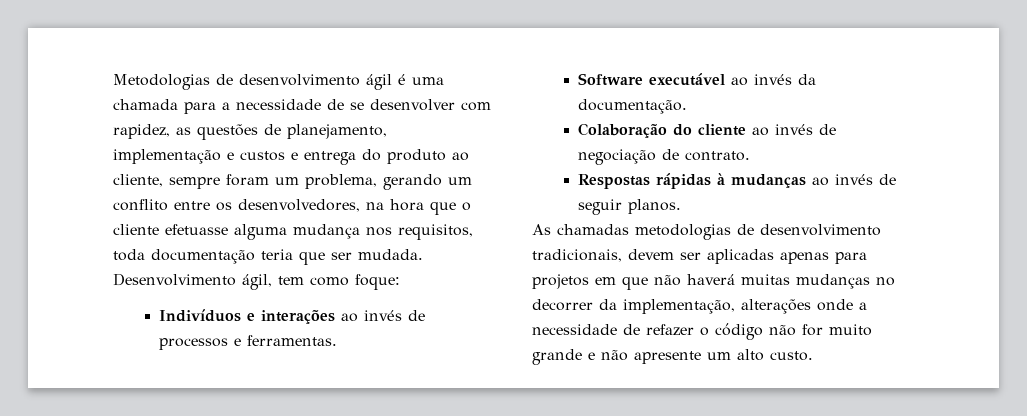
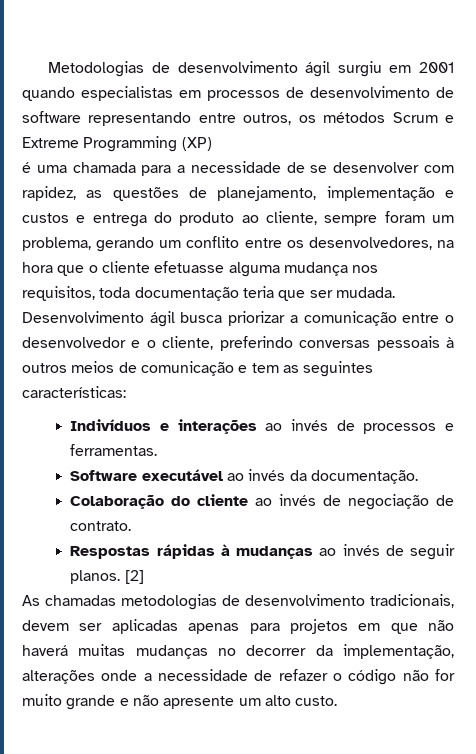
- Metodologias de desenvolvimento ágil é uma chamada para a necessidade de se desenvolver com rapidez, as questões de planejamento, implementação e custos e entrega do produto ao cliente, sempre foram um problema, gerando um conflito entre os desenvolvedores, na hora que o cliente efetuasse alguma mudança nos requisitos, toda documentação teria que ser mudada.
+ Metodologias de desenvolvimento ágil surgiu em 2001 quando especialistas em processos de desenvolvimento de software representando entre outros, os métodos Scrum e Extreme Programming (XP)
+ é uma chamada para a necessidade de se desenvolver com rapidez, as questões de planejamento, implementação e custos e entrega do produto ao cliente, sempre foram um problema, gerando um conflito entre os desenvolvedores, na hora que o cliente efetuasse alguma mudança nos requisitos, toda documentação teria que ser mudada.
- Desenvolvimento ágil, tem como foque:
+ Desenvolvimento ágil busca priorizar a comunicação entre o desenvolvedor e o cliente, preferindo conversas pessoais à outros meios de comunicação e tem as seguintes características:
+ [2]

